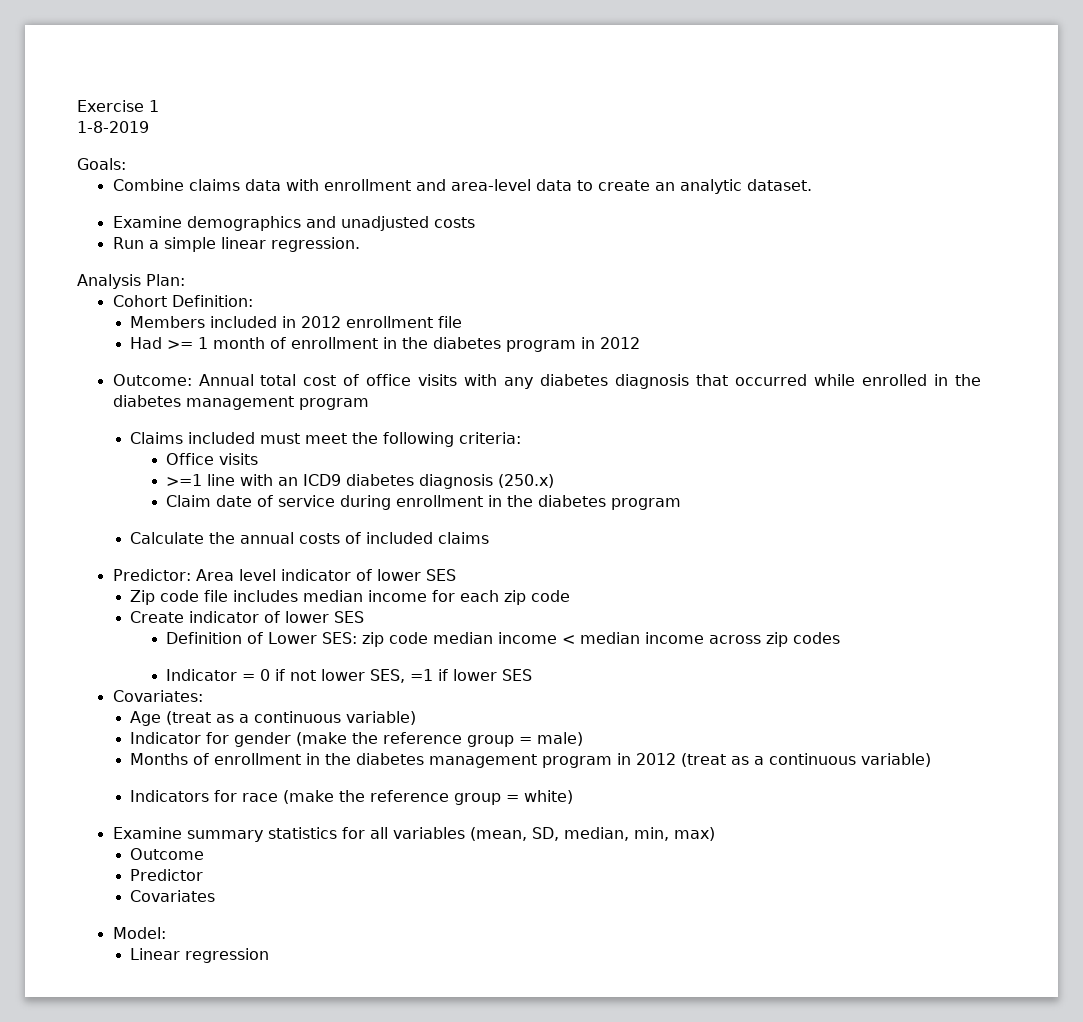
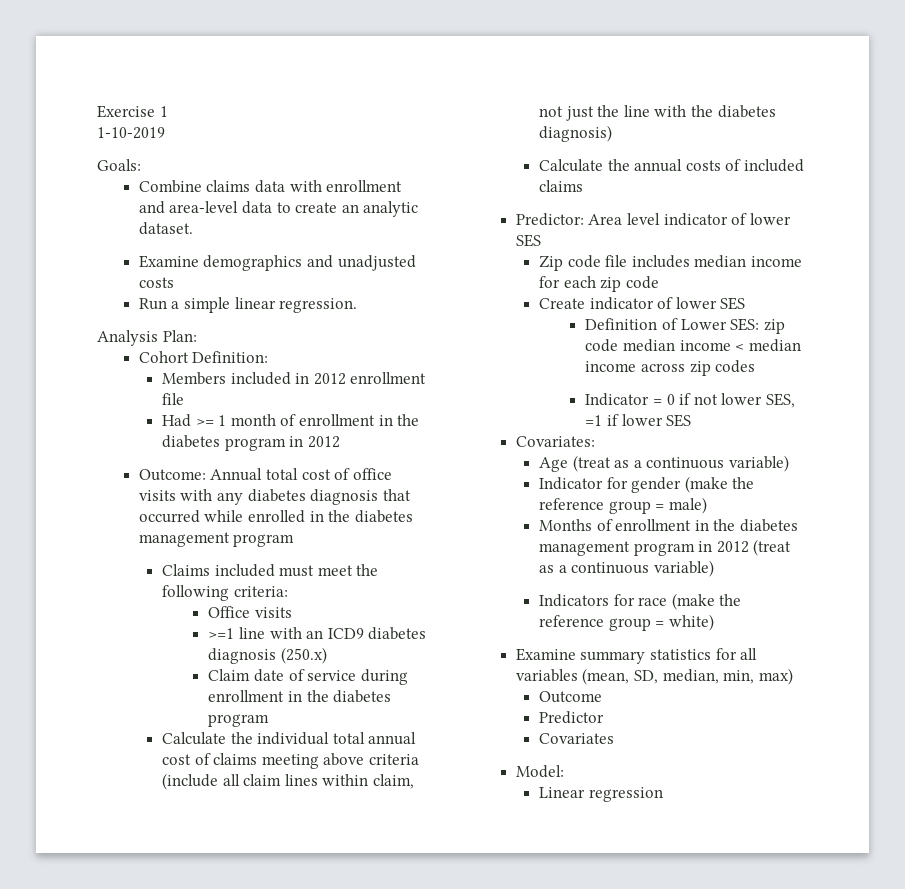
- 1-8-2019
+ 1-10-2019
+ Calculate the individual total annual cost of claims meeting above criteria (include all claim lines within claim, not just the line with the diabetes diagnosis)

